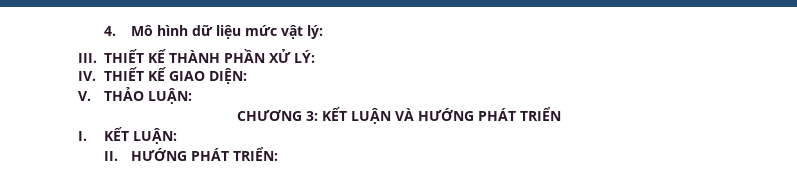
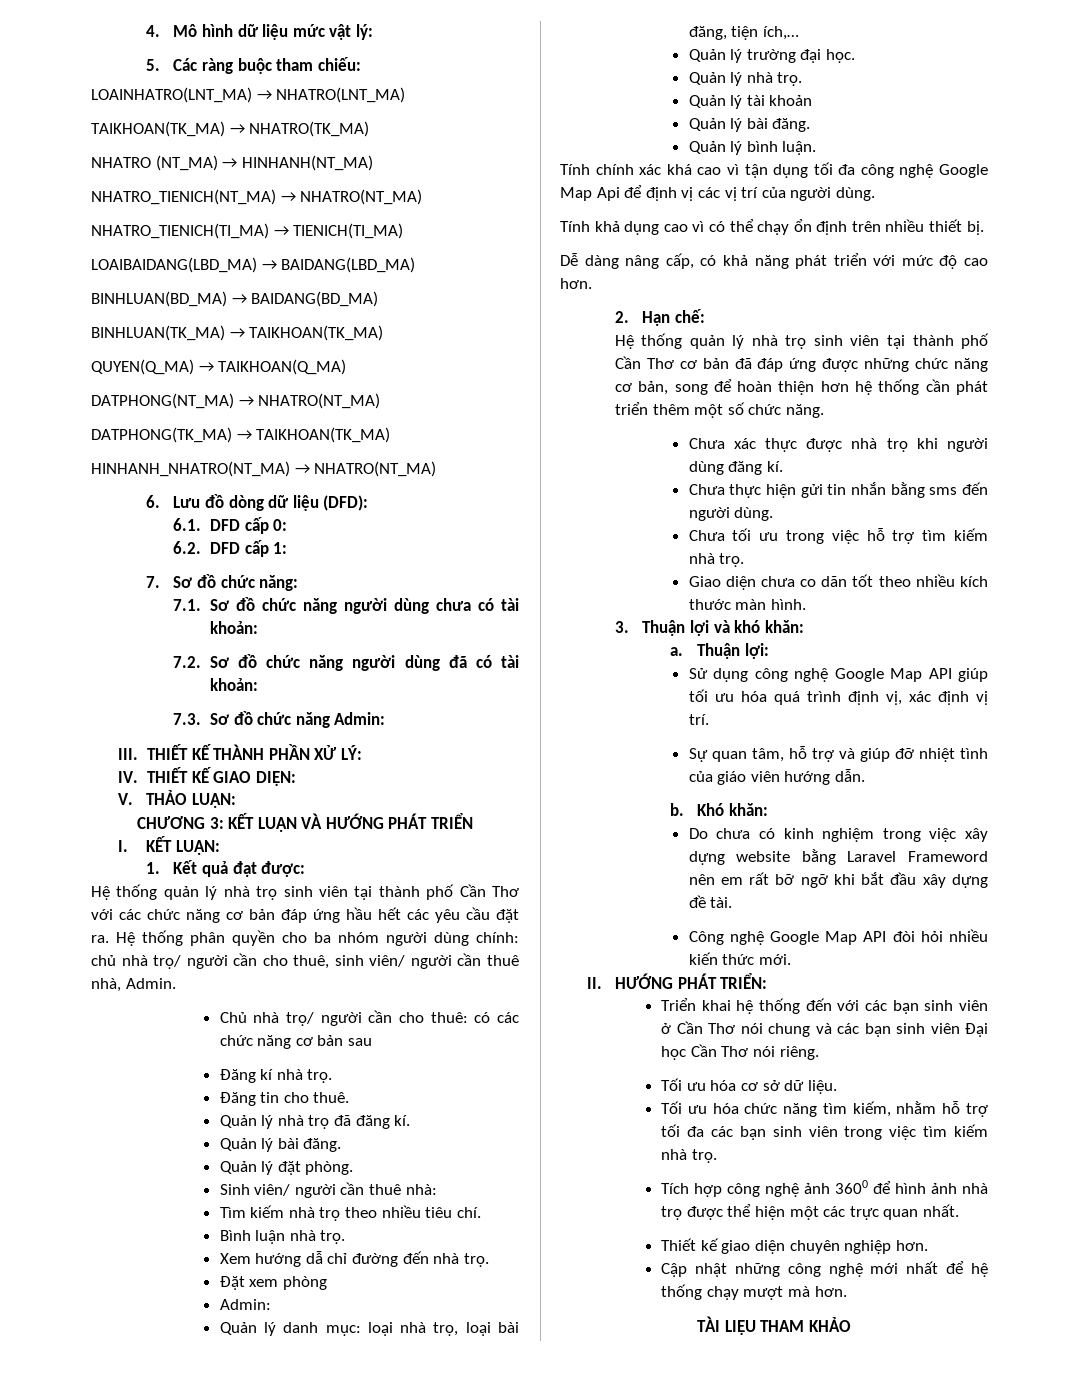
+ 5. Các ràng buộc tham chiếu:
+ LOAINHATRO(LNT_MA) → NHATRO(LNT_MA)
+ TAIKHOAN(TK_MA) → NHATRO(TK_MA)
+ NHATRO (NT_MA) → HINHANH(NT_MA)
+ NHATRO_TIENICH(NT_MA) → NHATRO(NT_MA)
+ NHATRO_TIENICH(TI_MA) → TIENICH(TI_MA)
+ LOAIBAIDANG(LBD_MA) → BAIDANG(LBD_MA)
+ BINHLUAN(BD_MA) → BAIDANG(BD_MA)
+ BINHLUAN(TK_MA) → TAIKHOAN(TK_MA)
+ QUYEN(Q_MA) → TAIKHOAN(Q_MA)
+ DATPHONG(NT_MA) → NHATRO(NT_MA)
+ DATPHONG(TK_MA) → TAIKHOAN(TK_MA)
+ HINHANH_NHATRO(NT_MA) → NHATRO(NT_MA)
+ 6. Lưu đồ dòng dữ liệu (DFD):
+ 6.1. DFD cấp 0:
+ 6.2. DFD cấp 1:
+ 7. Sơ đồ chức năng:
+ 7.1. Sơ đồ chức năng người dùng chưa có tài khoản:
+ 7.2. Sơ đồ chức năng người dùng đã có tài khoản:
+ 7.3. Sơ đồ chức năng Admin:
+ 1. Kết quả đạt được:
+ Hệ thống quản lý nhà trọ sinh viên tại thành phố Cần Thơ với các chức năng cơ bản đáp ứng hầu hết các yêu cầu đặt ra. Hệ thống phân quyền cho ba nhóm người dùng chính: chủ nhà trọ/ người cần cho thuê, sinh viên/ người cần thuê nhà, Admin.
+ Chủ nhà trọ/ người cần cho thuê: có các chức năng cơ bản sau
+ Đăng kí nhà trọ.
+ Đăng tin cho thuê.
+ Quản lý nhà trọ đã đăng kí.
+ Quản lý bài đăng.
+ Quản lý đặt phòng.
+ Sinh viên/ người cần thuê nhà:
+ Tìm kiếm nhà trọ theo nhiều tiêu chí.
+ Bình luận nhà trọ.
+ Xem hướng dẫ chỉ đường đến nhà trọ.
+ Đặt xem phòng
+ Admin:
+ Quản lý danh mục: loại nhà trọ, loại bài đăng, tiện ích,…
+ Quản lý trường đại học.
+ Quản lý nhà trọ.
+ Quản lý tài khoản
+ Quản lý bài đăng.
+ Quản lý bình luận.
+ Tính chính xác khá cao vì tận dụng tối đa công nghệ Google Map Api để định vị các vị trí của người dùng.
+ Tính khả dụng cao vì có thể chạy ổn định trên nhiều thiết bị.
+ Dễ dàng nâng cấp, có khả năng phát triển với mức độ cao hơn.
+ 2. Hạn chế:
+ Hệ thống quản lý nhà trọ sinh viên tại thành phố Cần Thơ cơ bản đã đáp ứng được những chức năng cơ bản, song để hoàn thiện hơn hệ thống cần phát triển thêm một số chức năng.
+ Chưa xác thực được nhà trọ khi người dùng đăng kí.
+ Chưa thực hiện gửi tin nhắn bằng sms đến người dùng.
+ Chưa tối ưu trong việc hỗ trợ tìm kiếm nhà trọ.
+ Giao diện chưa co dãn tốt theo nhiều kích thước màn hình.
+ 3. Thuận lợi và khó khăn:
+ a. Thuận lợi:
+ Sử dụng công nghệ Google Map API giúp tối ưu hóa quá trình định vị, xác định vị trí.
+ Sự quan tâm, hỗ trợ và giúp đỡ nhiệt tình của giáo viên hướng dẫn.
+ b. Khó khăn:
+ Do chưa có kinh nghiệm trong việc xây dựng website bằng Laravel Frameword nên em rất bỡ ngỡ khi bắt đầu xây dựng đề tài.
+ Công nghệ Google Map API đòi hỏi nhiều kiến thức mới.
  II. HƯỚNG PHÁT TRIỂN:
+ Triển khai hệ thống đến với các bạn sinh viên ở Cần Thơ nói chung và các bạn sinh viên Đại học Cần Thơ nói riêng.
+ Tối ưu hóa cơ sở dữ liệu.
+ Tối ưu hóa chức năng tìm kiếm, nhằm hỗ trợ tối đa các bạn sinh viên trong việc tìm kiếm nhà trọ.
+ Tích hợp công nghệ ảnh 3600 để hình ảnh nhà trọ được thể hiện một các trực quan nhất.
+ Thiết kế giao diện chuyên nghiệp hơn.
+ Cập nhật những công nghệ mới nhất để hệ thống chạy mượt mà hơn.
+ TÀI LIỆU THAM KHẢO

